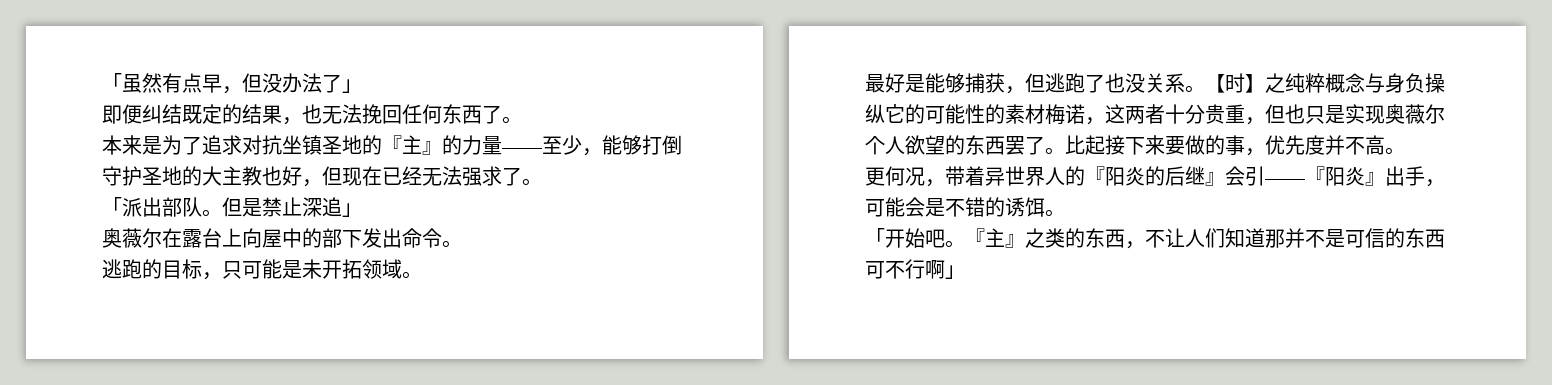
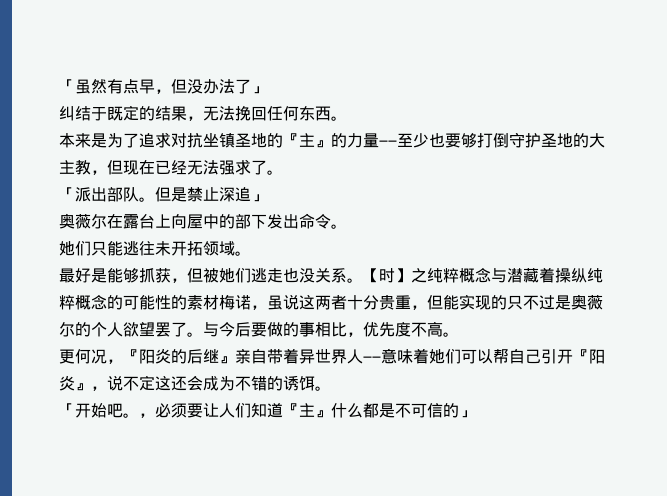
- 即便纠结既定的结果，也无法挽回任何东西了。
+ 纠结于既定的结果，无法挽回任何东西。
- 本来是为了追求对抗坐镇圣地的『主』的力量——至少，能够打倒守护圣地的大主教也好，但现在已经无法强求了。
+ 本来是为了追求对抗坐镇圣地的『主』的力量——至少也要够打倒守护圣地的大主教，但现在已经无法强求了。
- 逃跑的目标，只可能是未开拓领域。
+ 她们只能逃往未开拓领域。
- 最好是能够捕获，但逃跑了也没关系。
+ 最好是能够抓获，但被她们逃走也没关系。
- 【时】之纯粹概念与身负操纵它的可能性的素材梅诺，这两者十分贵重，但也只是实现奥薇尔个人欲望的东西罢了。比起接下来要做的事，优先度并不高。
+ 【时】之纯粹概念与潜藏着操纵纯粹概念的可能性的素材梅诺，虽说这两者十分贵重，但能实现的只不过是奥薇尔的个人欲望罢了。与今后要做的事相比，优先度不高。
- 更何况，带着异世界人的『阳炎的后继』会引——『阳炎』出手，可能会是不错的诱饵。
+ 更何况，『阳炎的后继』亲自带着异世界人——意味着她们可以帮自己引开『阳炎』，说不定这还会成为不错的诱饵。
- 『主』之类的东西，不让人们知道那并不是可信的东西可不行啊」
+ ，必须要让人们知道『主』什么都是不可信的」

